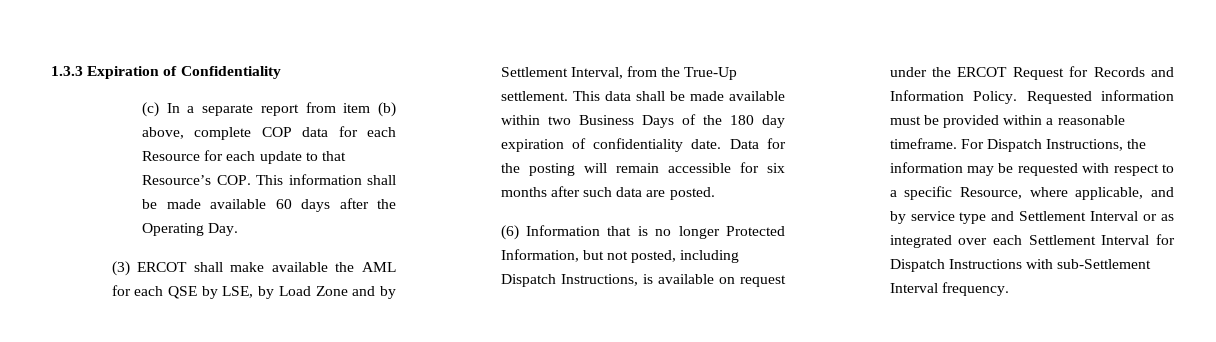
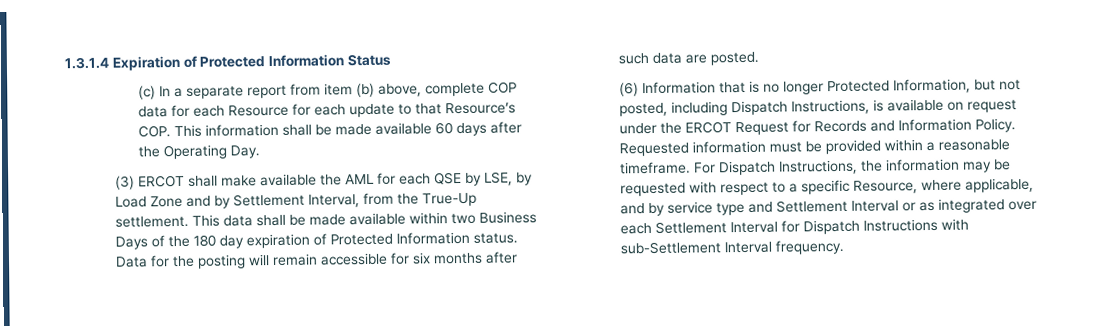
- 1.3.3 Expiration of Confidentiality
+ 1.3.1.4 Expiration of Protected Information Status
- This data shall be made available within two Business Days of the 180 day expiration of confidentiality date.
+ This data shall be made available within two Business Days of the 180 day expiration of Protected Information status.

